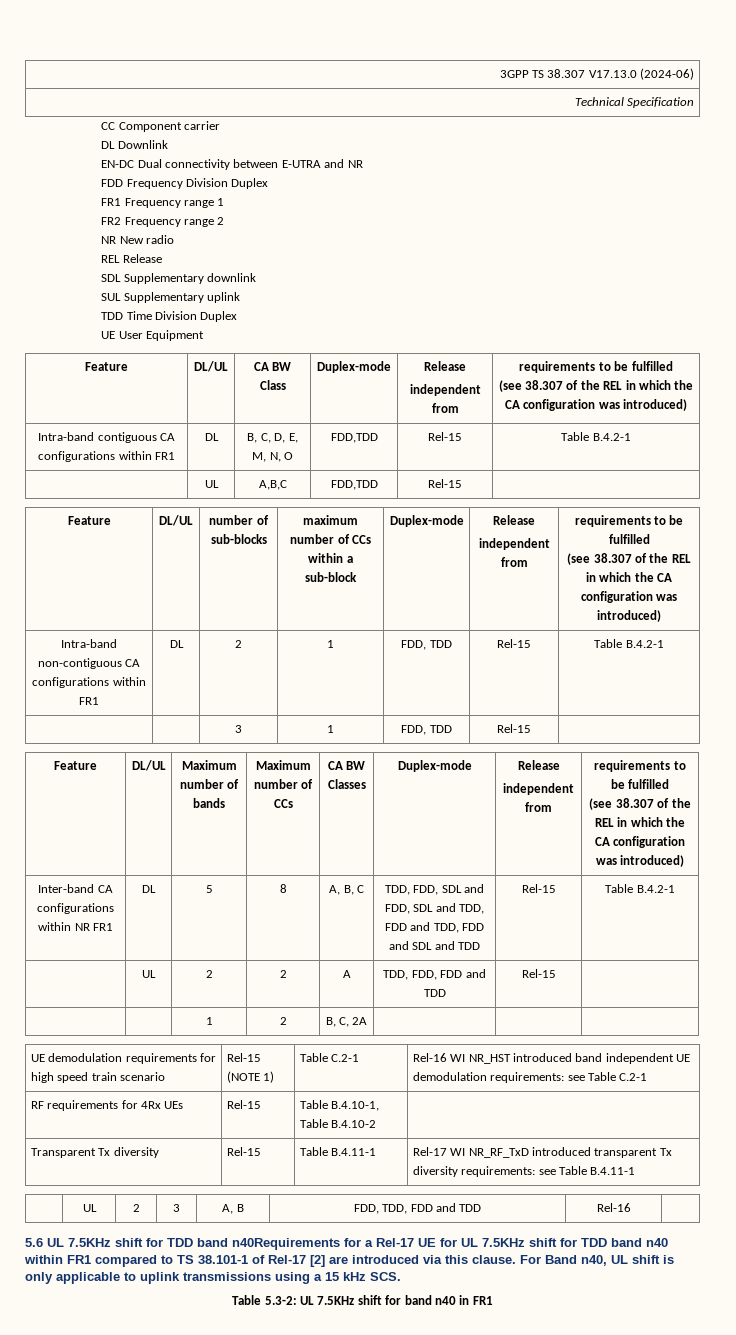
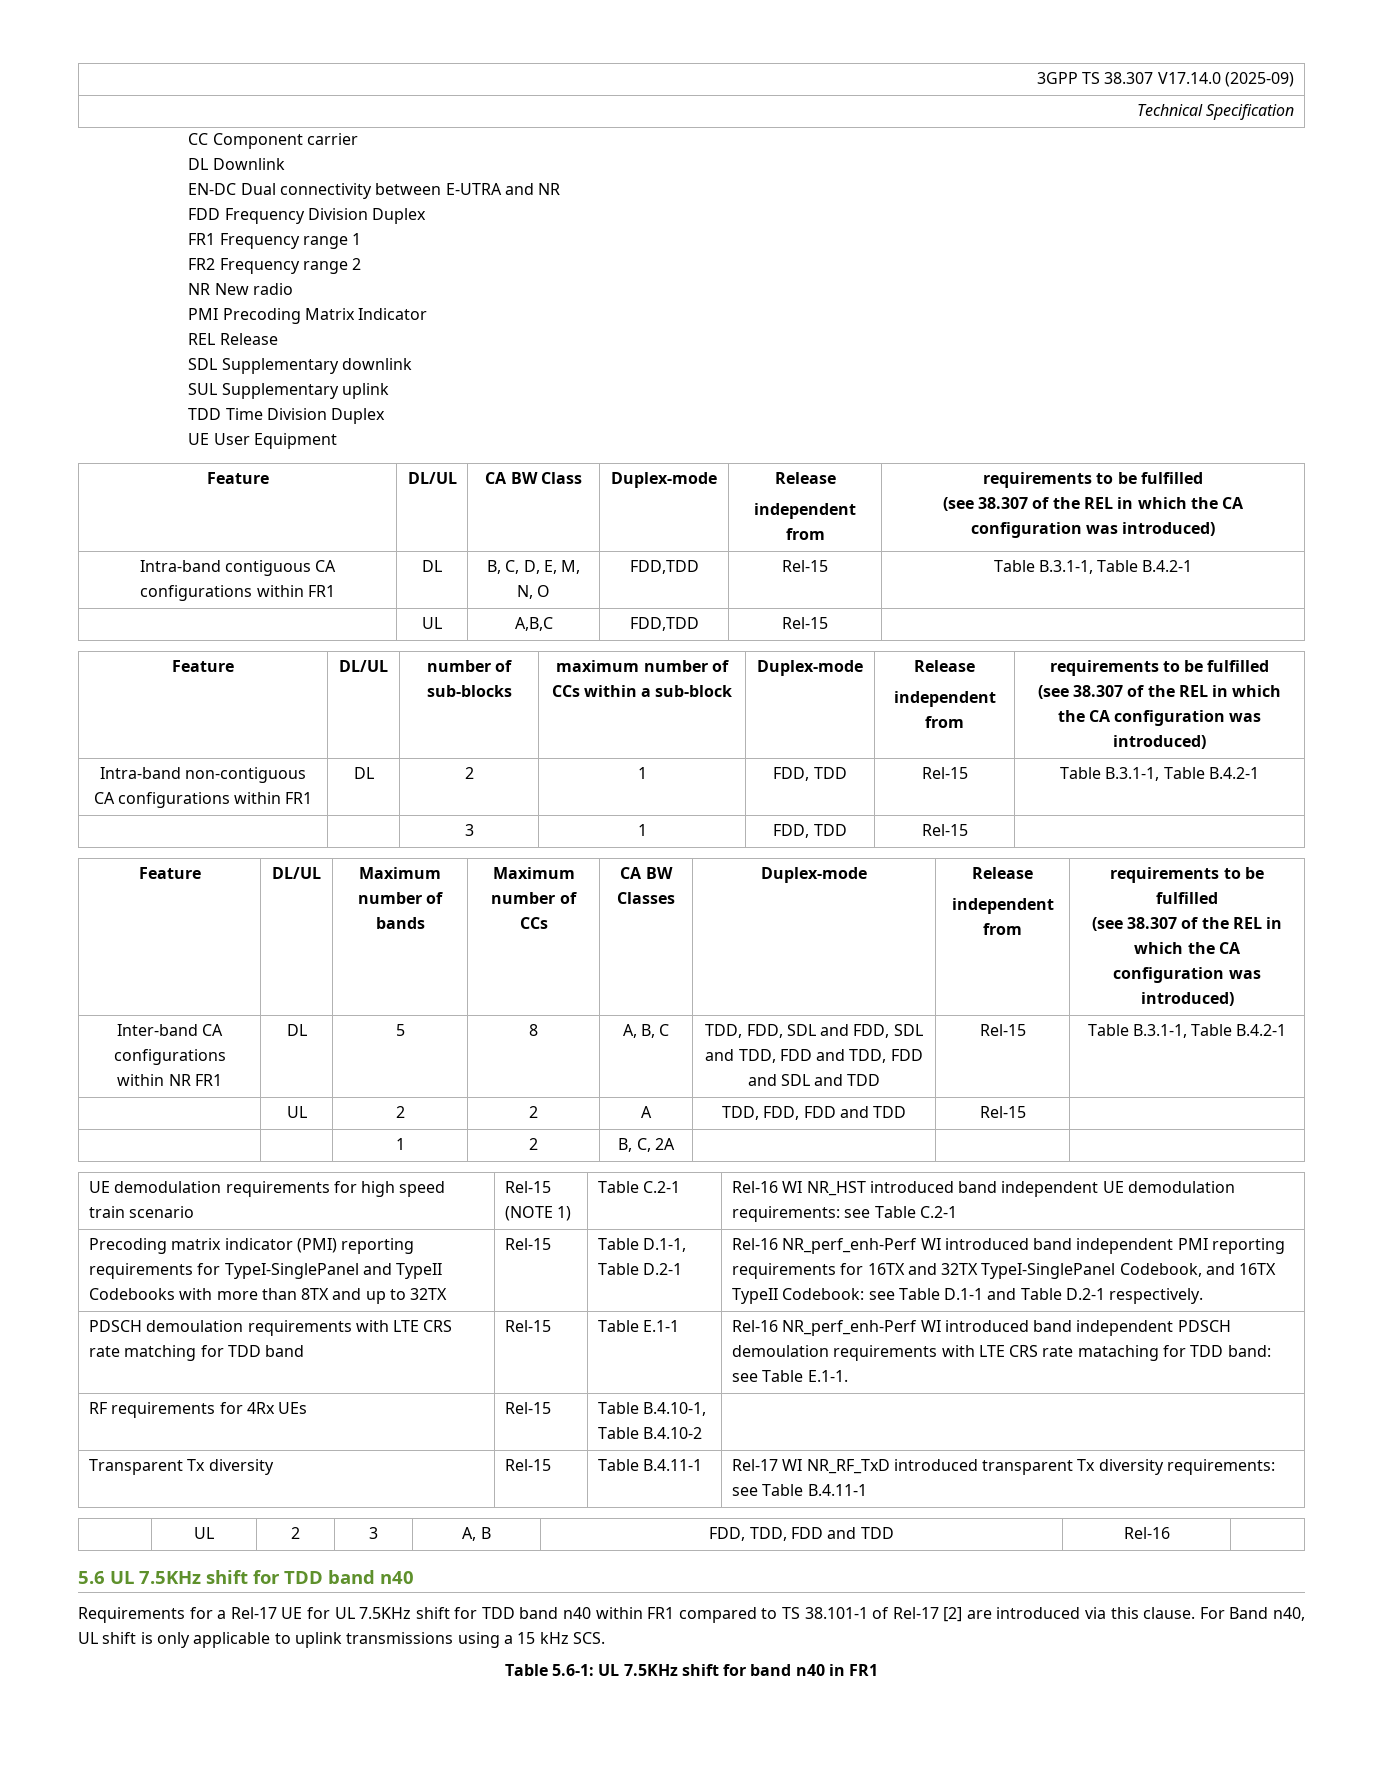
- 3GPP TS 38.307 V17.13.0 (2024-06)
+ 3GPP TS 38.307 V17.14.0 (2025-09)
+ PMI Precoding Matrix Indicator
- Intra-band contiguous CA configurations within FR1 | DL | B, C, D, E, M, N, O | FDD,TDD | Rel-15 | Table B.4.2-1
+ Intra-band contiguous CA configurations within FR1 | DL | B, C, D, E, M, N, O | FDD,TDD | Rel-15 | Table B.3.1-1, Table B.4.2-1
- Intra-band non-contiguous CA configurations within FR1 | DL | 2 | 1 | FDD, TDD | Rel-15 | Table B.4.2-1
+ Intra-band non-contiguous CA configurations within FR1 | DL | 2 | 1 | FDD, TDD | Rel-15 | Table B.3.1-1, Table B.4.2-1
- Inter-band CA configurations within NR FR1 | DL | 5 | 8 | A, B, C | TDD, FDD, SDL and FDD, SDL and TDD, FDD and TDD, FDD and SDL and TDD | Rel-15 | Table B.4.2-1
+ Inter-band CA configurations within NR FR1 | DL | 5 | 8 | A, B, C | TDD, FDD, SDL and FDD, SDL and TDD, FDD and TDD, FDD and SDL and TDD | Rel-15 | Table B.3.1-1, Table B.4.2-1
+ Precoding matrix indicator (PMI) reporting requirements for TypeI-SinglePanel and TypeII Codebooks with more than 8TX and up to 32TX | Rel-15 | Table D.1-1, Table D.2-1 | Rel-16 NR_perf_enh-Perf WI introduced band independent PMI reporting requirements for 16TX and 32TX TypeI-SinglePanel Codebook, and 16TX TypeII Codebook: see Table D.1-1 and Table D.2-1 respectively.
+ PDSCH demoulation requirements with LTE CRS rate matching for TDD band | Rel-15 | Table E.1-1 | Rel-16 NR_perf_enh-Perf WI introduced band independent PDSCH demoulation requirements with LTE CRS rate mataching for TDD band: see Table E.1-1.
- 5.6 UL 7.5KHz shift for TDD band n40Requirements for a Rel-17 UE for UL 7.5KHz shift for TDD band n40 within FR1 compared to TS 38.101-1 of Rel-17 [2] are introduced via this clause.
+ 5.6 UL 7.5KHz shift for TDD band n40
+ Requirements for a Rel-17 UE for UL 7.5KHz shift for TDD band n40 within FR1 compared to TS 38.101-1 of Rel-17 [2] are introduced via this clause.
- Table 5.3-2: UL 7.5KHz shift for band n40 in FR1
+ Table 5.6-1: UL 7.5KHz shift for band n40 in FR1

